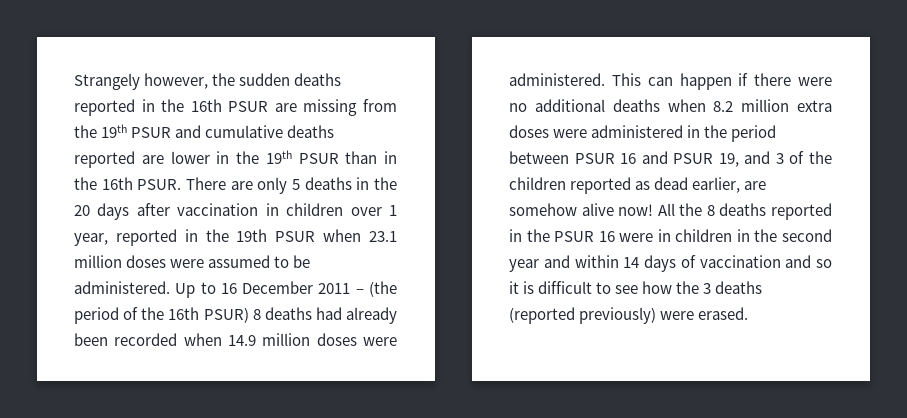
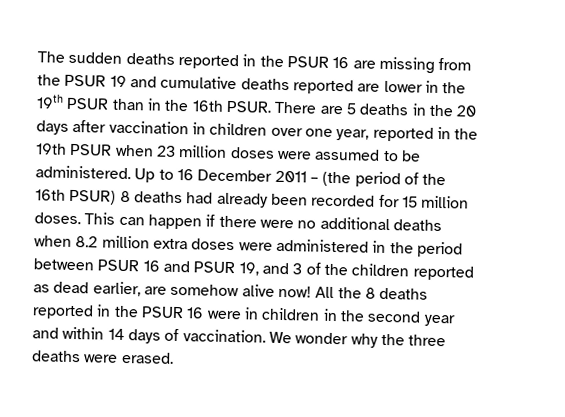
- Strangely however, the sudden deaths reported in the 16th PSUR are missing from the 19th PSUR and cumulative deaths reported are lower in the 19th PSUR than in the 16th PSUR.
+ The sudden deaths reported in the PSUR 16 are missing from the PSUR 19 and cumulative deaths reported are lower in the 19th PSUR than in the 16th PSUR.
- There are only 5 deaths in the 20 days after vaccination in children over 1 year, reported in the 19th PSUR when 23.1 million doses were assumed to be administered.
+ There are 5 deaths in the 20 days after vaccination in children over one year, reported in the 19th PSUR when 23 million doses were assumed to be administered.
- Up to 16 December 2011 – (the period of the 16th PSUR) 8 deaths had already been recorded when 14.9 million doses were administered.
+ Up to 16 December 2011 – (the period of the 16th PSUR) 8 deaths had already been recorded for 15 million doses.
- All the 8 deaths reported in the PSUR 16 were in children in the second year and within 14 days of vaccination and so it is difficult to see how the 3 deaths (reported previously) were erased.
+ All the 8 deaths reported in the PSUR 16 were in children in the second year and within 14 days of vaccination. We wonder why the three deaths were erased.

